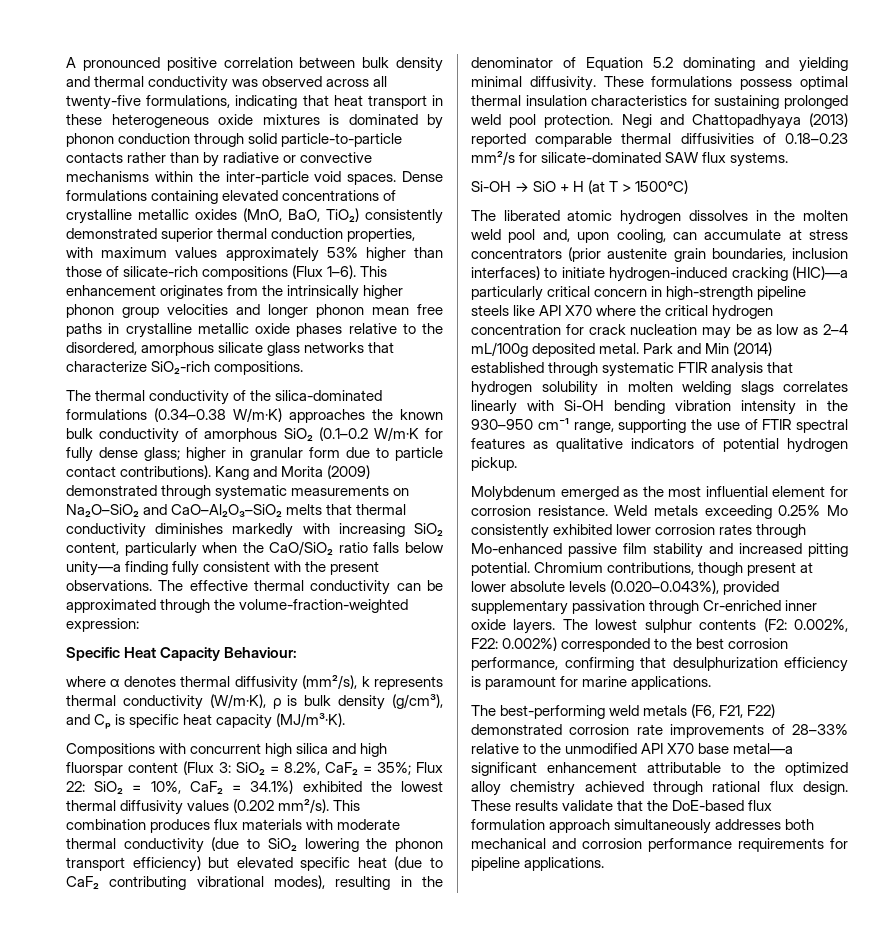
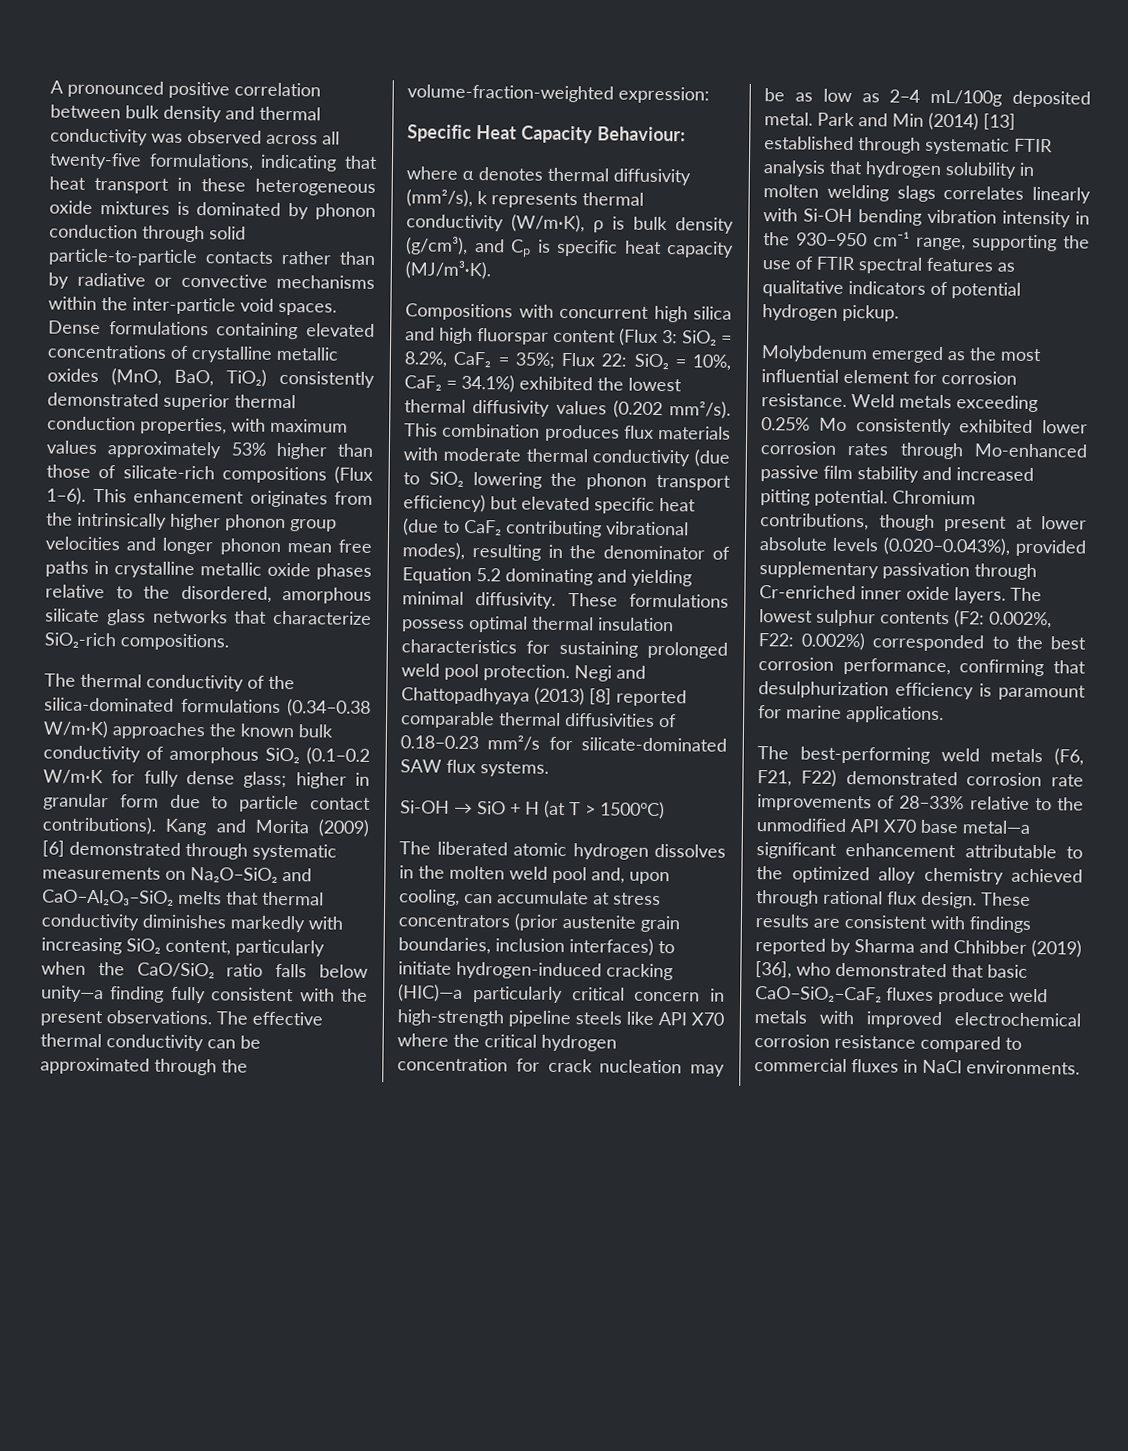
- Kang and Morita (2009) demonstrated through systematic measurements on Na₂O–SiO₂ and CaO–Al₂O₃–SiO₂ melts that thermal conductivity diminishes markedly with increasing SiO₂ content, particularly when the CaO/SiO₂ ratio falls below unity—a finding fully consistent with the present observations.
+ Kang and Morita (2009) [6] demonstrated through systematic measurements on Na₂O–SiO₂ and CaO–Al₂O₃–SiO₂ melts that thermal conductivity diminishes markedly with increasing SiO₂ content, particularly when the CaO/SiO₂ ratio falls below unity—a finding fully consistent with the present observations.
- Negi and Chattopadhyaya (2013) reported comparable thermal diffusivities of 0.18–0.23 mm²/s for silicate-dominated SAW flux systems.
+ Negi and Chattopadhyaya (2013) [8] reported comparable thermal diffusivities of 0.18–0.23 mm²/s for silicate-dominated SAW flux systems.
- Park and Min (2014) established through systematic FTIR analysis that hydrogen solubility in molten welding slags correlates linearly with Si-OH bending vibration intensity in the 930–950 cm⁻¹ range, supporting the use of FTIR spectral features as qualitative indicators of potential hydrogen pickup.
+ Park and Min (2014) [13] established through systematic FTIR analysis that hydrogen solubility in molten welding slags correlates linearly with Si-OH bending vibration intensity in the 930–950 cm⁻¹ range, supporting the use of FTIR spectral features as qualitative indicators of potential hydrogen pickup.
- These results validate that the DoE-based flux formulation approach simultaneously addresses both mechanical and corrosion performance requirements for pipeline applications.
+ These results are consistent with findings reported by Sharma and Chhibber (2019) [36], who demonstrated that basic CaO–SiO₂–CaF₂ fluxes produce weld metals with improved electrochemical corrosion resistance compared to commercial fluxes in NaCl environments.

